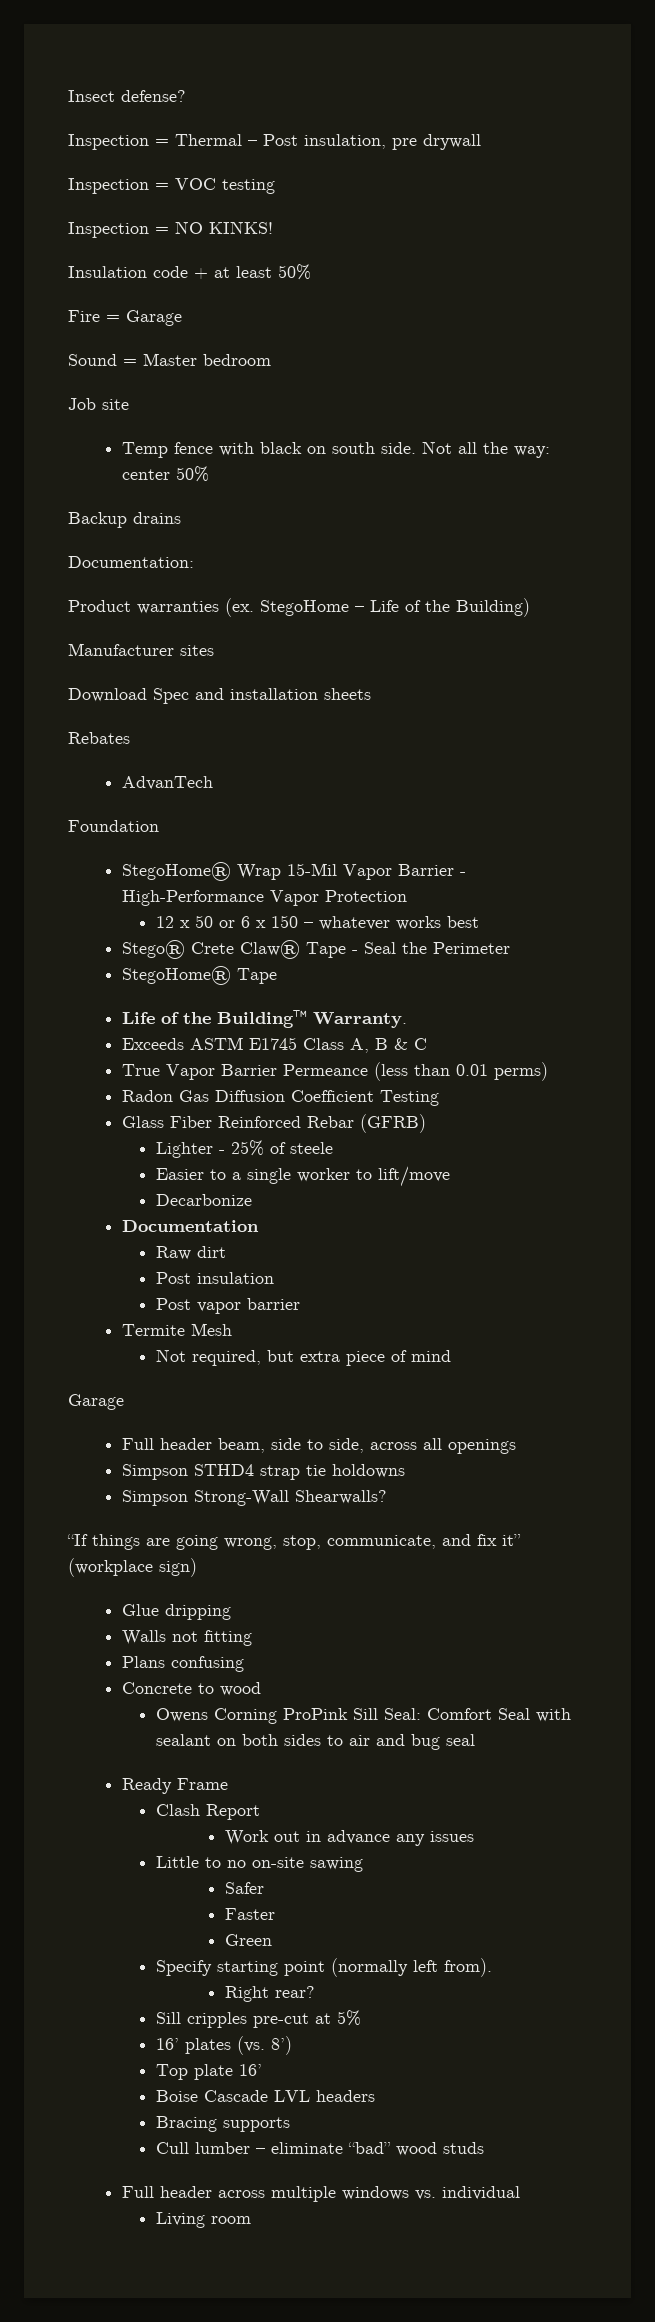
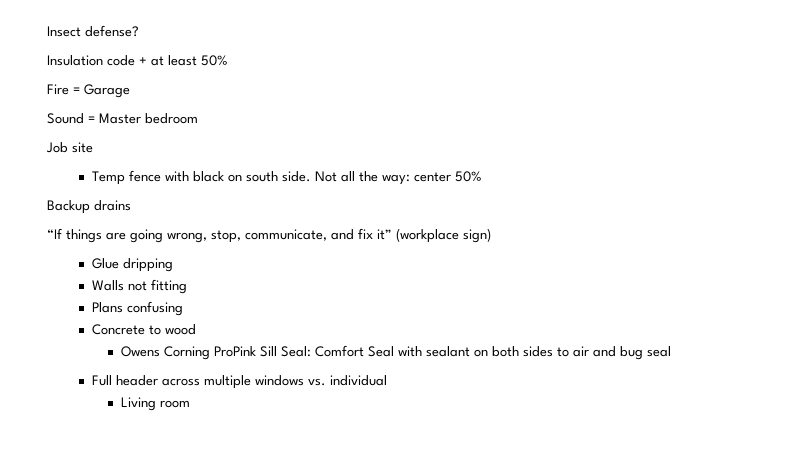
- Inspection = Thermal – Post insulation, pre drywall
- Inspection = VOC testing
- Inspection = NO KINKS!
- Documentation:
- Product warranties (ex. StegoHome – Life of the Building)
- Manufacturer sites
- Download Spec and installation sheets
- Rebates
- AdvanTech
- Foundation
- StegoHome® Wrap 15-Mil Vapor Barrier - High-Performance Vapor Protection
- 12 x 50 or 6 x 150 – whatever works best
- Stego® Crete Claw® Tape - Seal the Perimeter
- StegoHome® Tape
- Life of the Building™ Warranty.
- Exceeds ASTM E1745 Class A, B & C
- True Vapor Barrier Permeance (less than 0.01 perms)
- Radon Gas Diffusion Coefficient Testing
- Glass Fiber Reinforced Rebar (GFRB)
- Lighter - 25% of steele
- Easier to a single worker to lift/move
- Decarbonize
- Documentation
- Raw dirt
- Post insulation
- Post vapor barrier
- Termite Mesh
- Not required, but extra piece of mind
- Garage
- Full header beam, side to side, across all openings
- Simpson STHD4 strap tie holdowns
- Simpson Strong-Wall Shearwalls?
- Ready Frame
- Clash Report
- Work out in advance any issues
- Little to no on-site sawing
- Safer
- Faster
- Green
- Specify starting point (normally left from).
- Right rear?
- Sill cripples pre-cut at 5%
- 16’ plates (vs. 8’)
- Top plate 16’
- Boise Cascade LVL headers
- Bracing supports
- Cull lumber – eliminate “bad” wood studs

